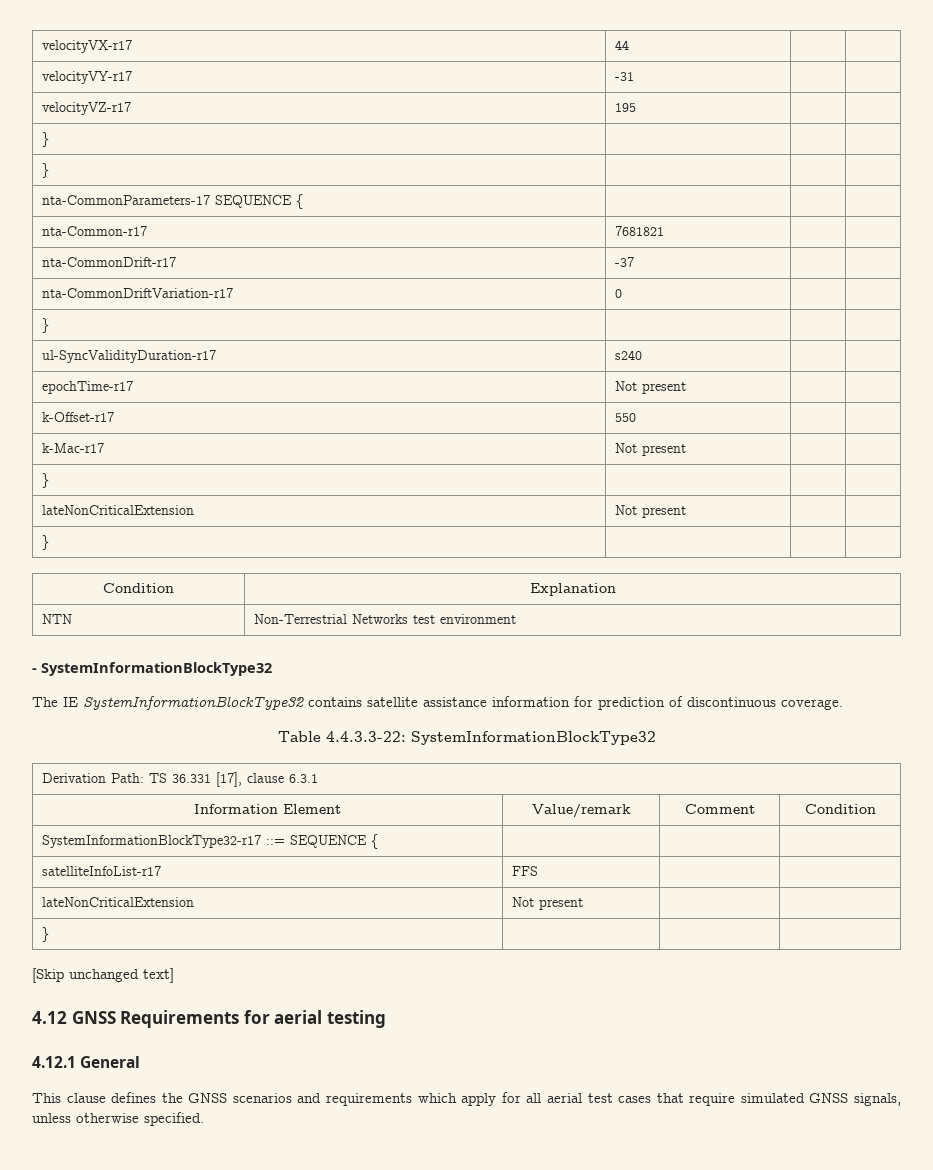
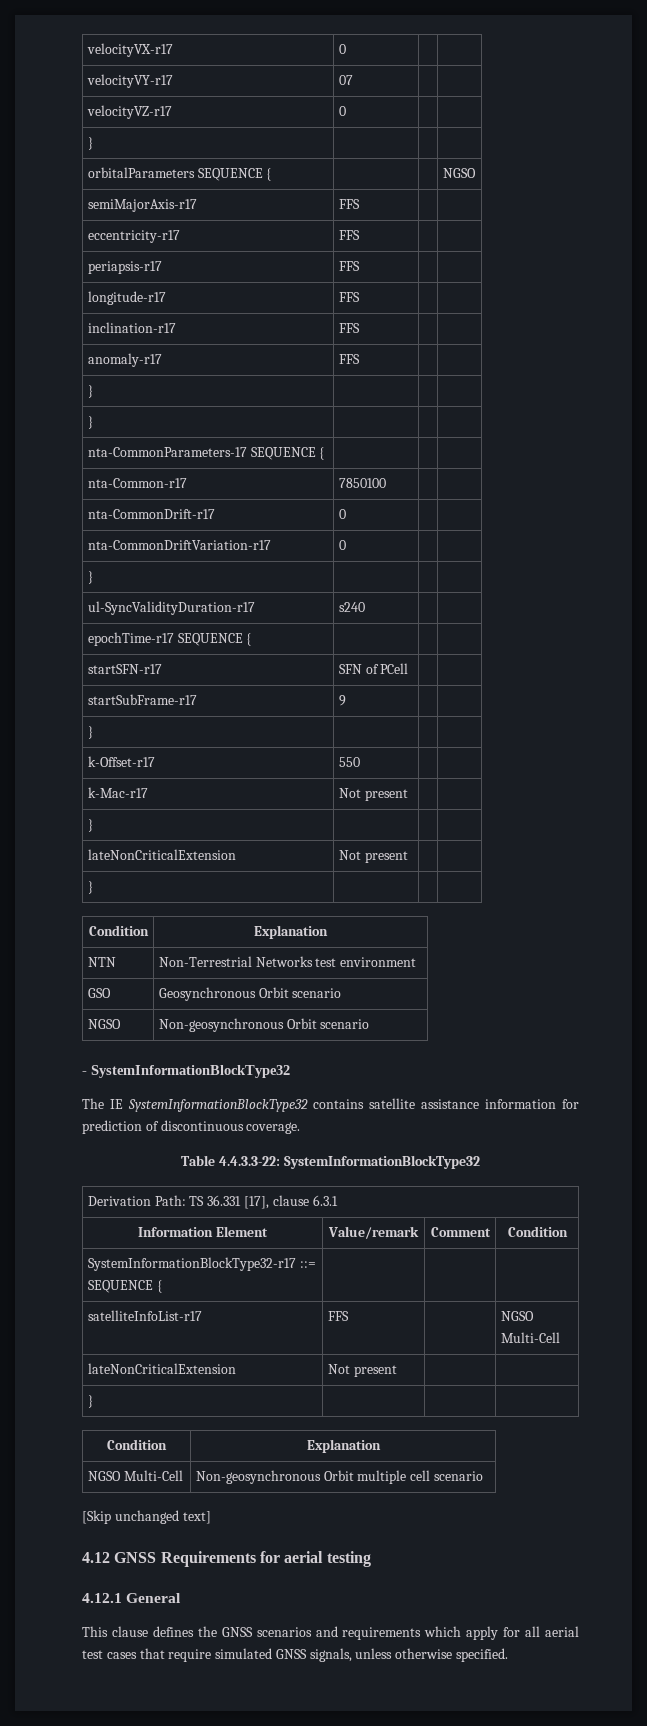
- velocityVX-r17 | 44 | |
+ velocityVX-r17 | 0 | |
- velocityVY-r17 | -31 | |
+ velocityVY-r17 | 07 | |
- velocityVZ-r17 | 195 | |
+ velocityVZ-r17 | 0 | |
+ } | | |
+ orbitalParameters SEQUENCE { | | | NGSO
+ semiMajorAxis-r17 | FFS | |
+ eccentricity-r17 | FFS | |
+ periapsis-r17 | FFS | |
+ longitude-r17 | FFS | |
+ inclination-r17 | FFS | |
+ anomaly-r17 | FFS | |
- nta-Common-r17 | 7681821 | |
+ nta-Common-r17 | 7850100 | |
- nta-CommonDrift-r17 | -37 | |
+ nta-CommonDrift-r17 | 0 | |
- epochTime-r17 | Not present | |
+ epochTime-r17 SEQUENCE { | | |
+ startSFN-r17 | SFN of PCell | |
+ startSubFrame-r17 | 9 | |
+ } | | |
+ GSO | Geosynchronous Orbit scenario
+ NGSO | Non-geosynchronous Orbit scenario
- satelliteInfoList-r17 | FFS | |
+ satelliteInfoList-r17 | FFS | | NGSO Multi-Cell
  lateNonCriticalExtension | Not present | |
  } | | |
+ Condition | Explanation
+ NGSO Multi-Cell | Non-geosynchronous Orbit multiple cell scenario

